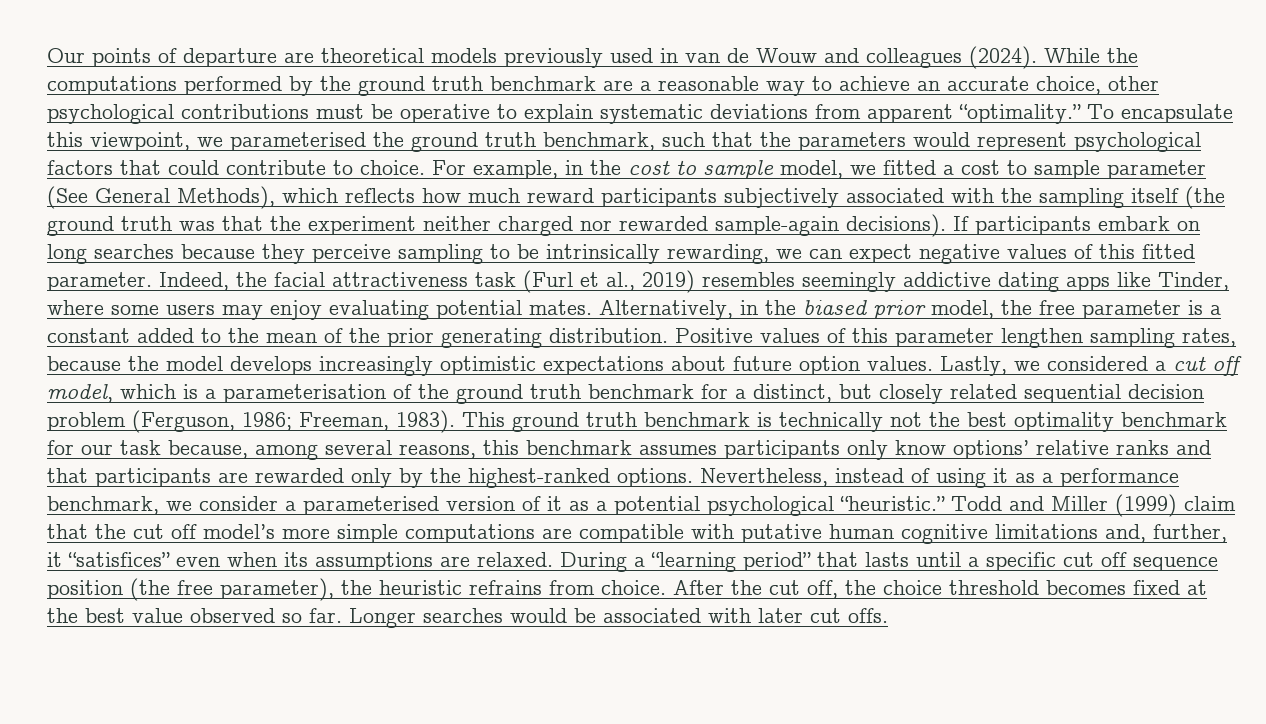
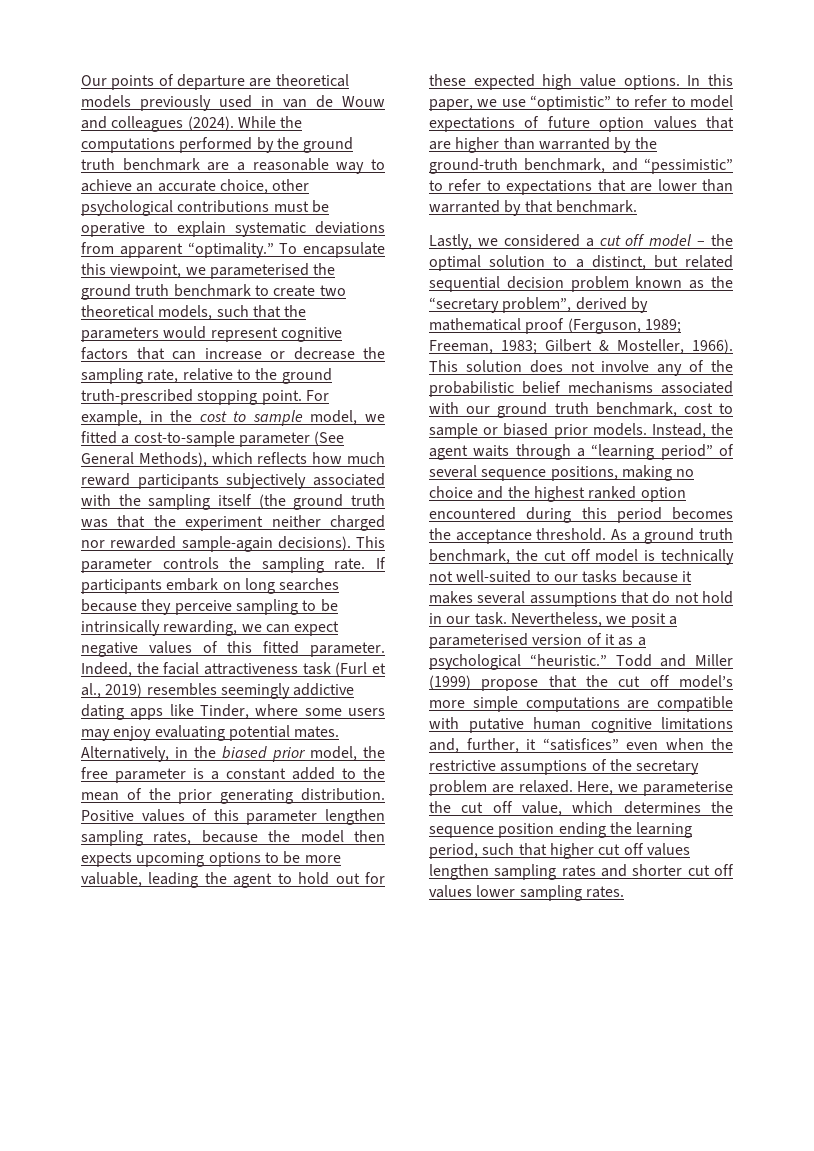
- To encapsulate this viewpoint, we parameterised the ground truth benchmark, such that the parameters would represent psychological factors that could contribute to choice.
+ To encapsulate this viewpoint, we parameterised the ground truth benchmark to create two theoretical models, such that the parameters would represent cognitive factors that can increase or decrease the sampling rate, relative to the ground truth-prescribed stopping point.
- For example, in the cost to sample model, we fitted a cost to sample parameter (See General Methods), which reflects how much reward participants subjectively associated with the sampling itself (the ground truth was that the experiment neither charged nor rewarded sample-again decisions).
+ For example, in the cost to sample model, we fitted a cost-to-sample parameter (See General Methods), which reflects how much reward participants subjectively associated with the sampling itself (the ground truth was that the experiment neither charged nor rewarded sample-again decisions).
+ This parameter controls the sampling rate.
- Positive values of this parameter lengthen sampling rates, because the model develops increasingly optimistic expectations about future option values. Lastly, we considered a cut off model, which is a parameterisation of the ground truth benchmark for a distinct, but closely related sequential decision problem (Ferguson, 1986; Freeman, 1983). This ground truth benchmark is technically not the best optimality benchmark for our task because, among several reasons, this benchmark assumes participants only know options’ relative ranks and that participants are rewarded only by the highest-ranked options. Nevertheless, instead of using it as a performance benchmark, we consider a parameterised version of it as a potential psychological “heuristic.”
+ Positive values of this parameter lengthen sampling rates, because the model then expects upcoming options to be more valuable, leading the agent to hold out for these expected high value options. In this paper, we use “optimistic” to refer to model expectations of future option values that are higher than warranted by the ground-truth benchmark, and “pessimistic” to refer to expectations that are lower than warranted by that benchmark.
+ Lastly, we considered a cut off model – the optimal solution to a distinct, but related sequential decision problem known as the “secretary problem”, derived by mathematical proof (Ferguson, 1989; Freeman, 1983; Gilbert & Mosteller, 1966). This solution does not involve any of the probabilistic belief mechanisms associated with our ground truth benchmark, cost to sample or biased prior models. Instead, the agent waits through a “learning period” of several sequence positions, making no choice and the highest ranked option encountered during this period becomes the acceptance threshold. As a ground truth benchmark, the cut off model is technically not well-suited to our tasks because it makes several assumptions that do not hold in our task. Nevertheless, we posit a parameterised version of it as a psychological “heuristic.”
- Todd and Miller (1999) claim that the cut off model’s more simple computations are compatible with putative human cognitive limitations and, further, it “satisfices” even when its assumptions are relaxed. During a “learning period” that lasts until a specific cut off sequence position (the free parameter), the heuristic refrains from choice. After the cut off, the choice threshold becomes fixed at the best value observed so far. Longer searches would be associated with later cut offs.
+ Todd and Miller (1999) propose that the cut off model’s more simple computations are compatible with putative human cognitive limitations and, further, it “satisfices” even when the restrictive assumptions of the secretary problem are relaxed. Here, we parameterise the cut off value, which determines the sequence position ending the learning period, such that higher cut off values lengthen sampling rates and shorter cut off values lower sampling rates.

